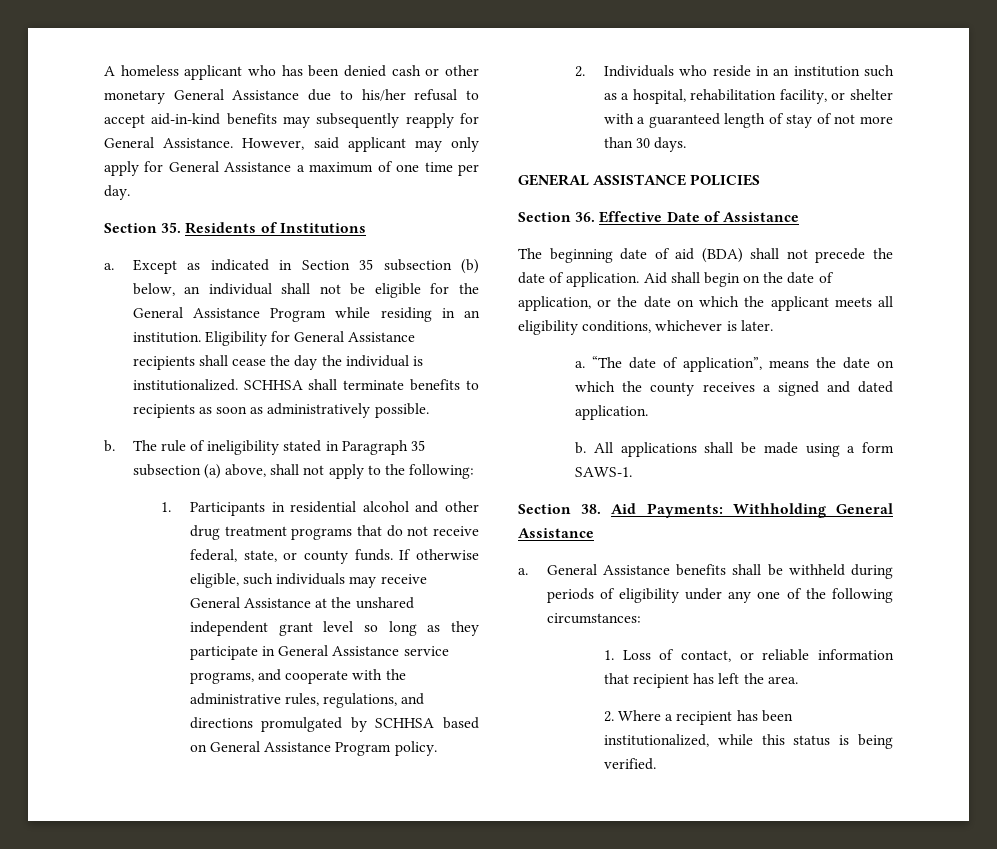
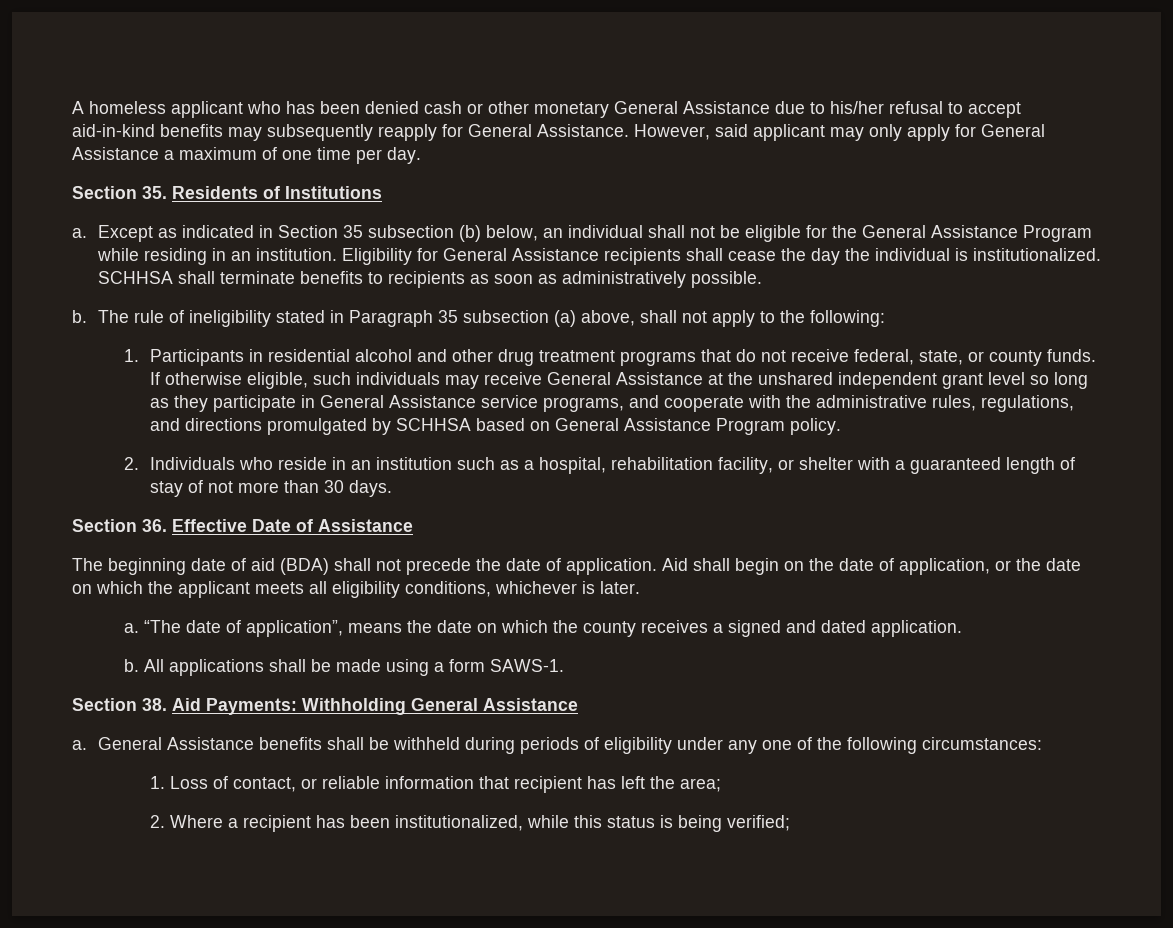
- GENERAL ASSISTANCE POLICIES
- 1. Loss of contact, or reliable information that recipient has left the area.
+ 1. Loss of contact, or reliable information that recipient has left the area;
- 2. Where a recipient has been institutionalized, while this status is being verified.
+ 2. Where a recipient has been institutionalized, while this status is being verified;

